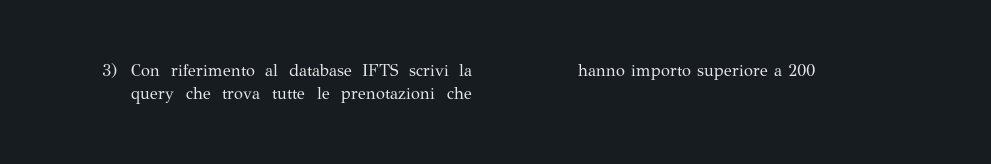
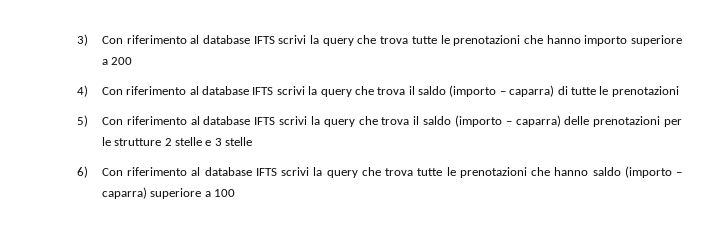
+ 4) Con riferimento al database IFTS scrivi la query che trova il saldo (importo – caparra) di tutte le prenotazioni
+ 5) Con riferimento al database IFTS scrivi la query che trova il saldo (importo – caparra) delle prenotazioni per le strutture 2 stelle e 3 stelle
+ 6) Con riferimento al database IFTS scrivi la query che trova tutte le prenotazioni che hanno saldo (importo – caparra) superiore a 100

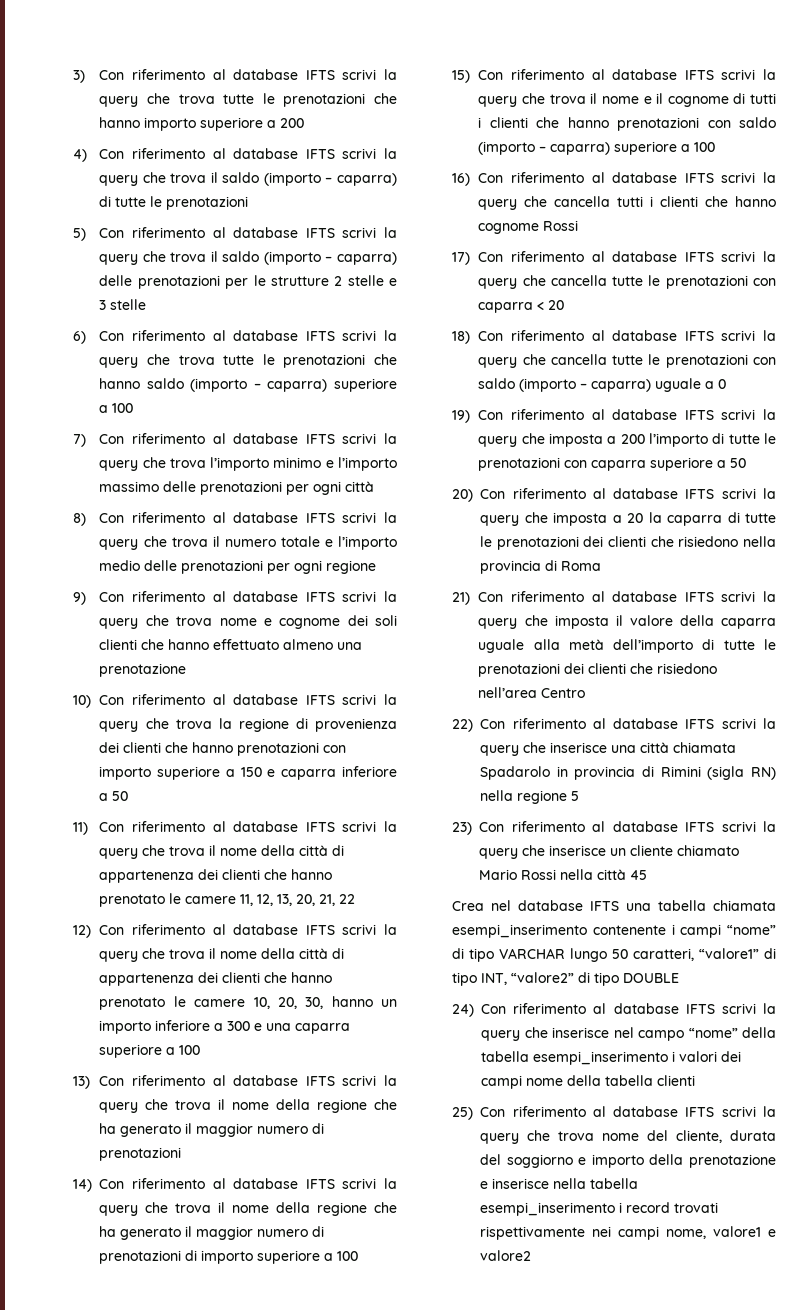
+ 7) Con riferimento al database IFTS scrivi la query che trova l’importo minimo e l’importo massimo delle prenotazioni per ogni città
+ 8) Con riferimento al database IFTS scrivi la query che trova il numero totale e l’importo medio delle prenotazioni per ogni regione
+ 9) Con riferimento al database IFTS scrivi la query che trova nome e cognome dei soli clienti che hanno effettuato almeno una prenotazione
+ 10) Con riferimento al database IFTS scrivi la query che trova la regione di provenienza dei clienti che hanno prenotazioni con importo superiore a 150 e caparra inferiore a 50
+ 11) Con riferimento al database IFTS scrivi la query che trova il nome della città di appartenenza dei clienti che hanno prenotato le camere 11, 12, 13, 20, 21, 22
+ 12) Con riferimento al database IFTS scrivi la query che trova il nome della città di appartenenza dei clienti che hanno prenotato le camere 10, 20, 30, hanno un importo inferiore a 300 e una caparra superiore a 100
+ 13) Con riferimento al database IFTS scrivi la query che trova il nome della regione che ha generato il maggior numero di prenotazioni
+ 14) Con riferimento al database IFTS scrivi la query che trova il nome della regione che ha generato il maggior numero di prenotazioni di importo superiore a 100
+ 15) Con riferimento al database IFTS scrivi la query che trova il nome e il cognome di tutti i clienti che hanno prenotazioni con saldo (importo – caparra) superiore a 100
+ 16) Con riferimento al database IFTS scrivi la query che cancella tutti i clienti che hanno cognome Rossi
+ 17) Con riferimento al database IFTS scrivi la query che cancella tutte le prenotazioni con caparra < 20
+ 18) Con riferimento al database IFTS scrivi la query che cancella tutte le prenotazioni con saldo (importo – caparra) uguale a 0
+ 19) Con riferimento al database IFTS scrivi la query che imposta a 200 l’importo di tutte le prenotazioni con caparra superiore a 50
+ 20) Con riferimento al database IFTS scrivi la query che imposta a 20 la caparra di tutte le prenotazioni dei clienti che risiedono nella provincia di Roma
+ 21) Con riferimento al database IFTS scrivi la query che imposta il valore della caparra uguale alla metà dell’importo di tutte le prenotazioni dei clienti che risiedono nell’area Centro
+ 22) Con riferimento al database IFTS scrivi la query che inserisce una città chiamata Spadarolo in provincia di Rimini (sigla RN) nella regione 5
+ 23) Con riferimento al database IFTS scrivi la query che inserisce un cliente chiamato Mario Rossi nella città 45
+ Crea nel database IFTS una tabella chiamata esempi_inserimento contenente i campi “nome” di tipo VARCHAR lungo 50 caratteri, “valore1” di tipo INT, “valore2” di tipo DOUBLE
+ 24) Con riferimento al database IFTS scrivi la query che inserisce nel campo “nome” della tabella esempi_inserimento i valori dei campi nome della tabella clienti
+ 25) Con riferimento al database IFTS scrivi la query che trova nome del cliente, durata del soggiorno e importo della prenotazione e inserisce nella tabella esempi_inserimento i record trovati rispettivamente nei campi nome, valore1 e valore2

